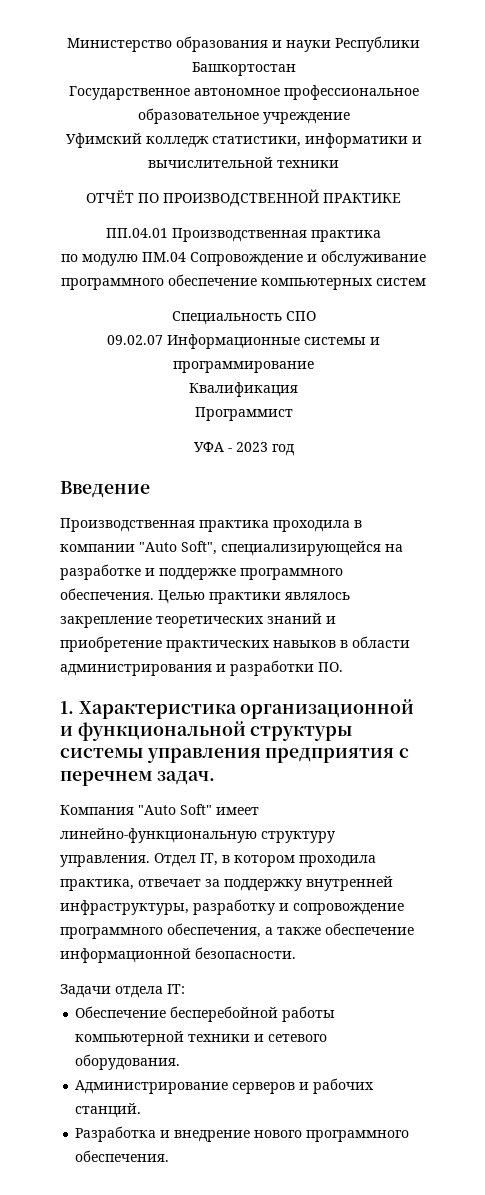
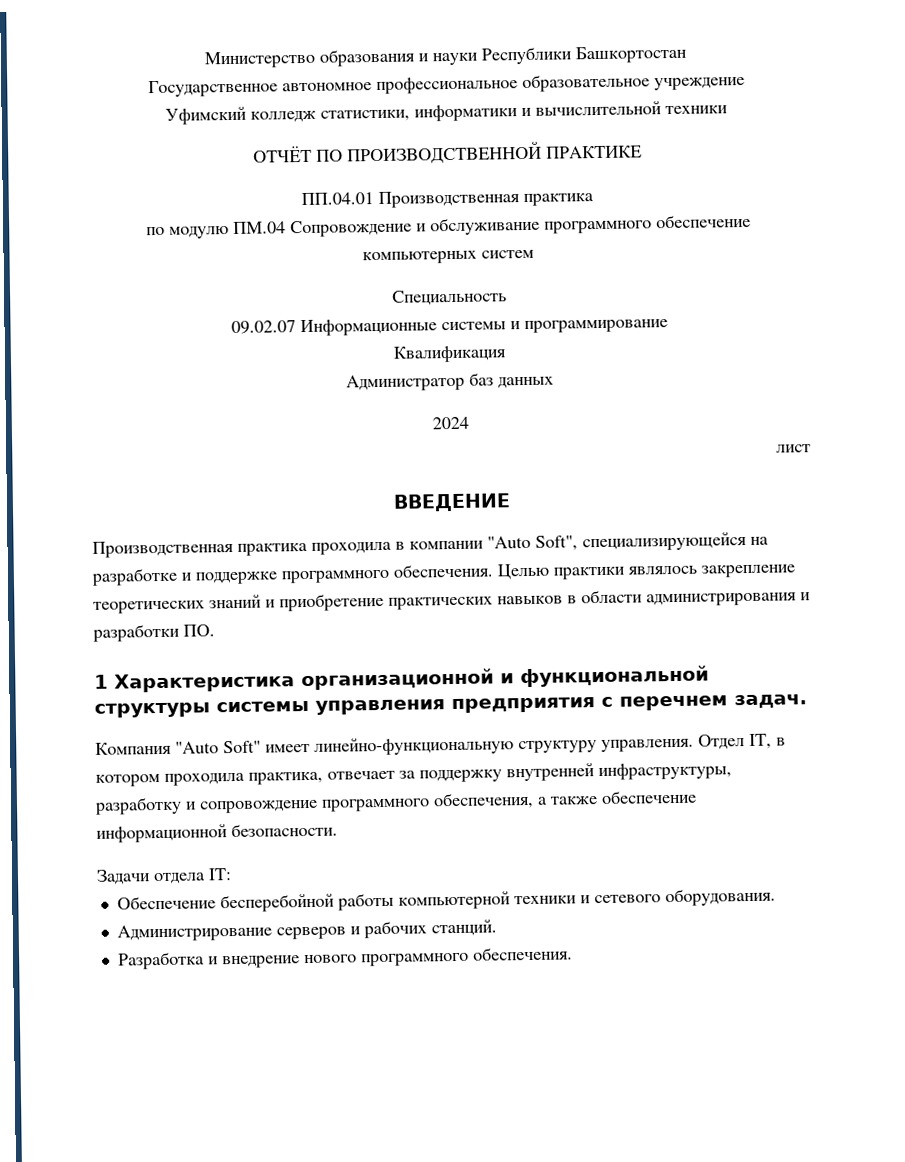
- Специальность СПО
+ Специальность
- Программист
- УФА - 2023 год
- Введение
+ Администратор баз данных
+ 2024
+ лист
+ ВВЕДЕНИЕ
- 1. Характеристика организационной и функциональной структуры системы управления предприятия с перечнем задач.
+ 1 Характеристика организационной и функциональной структуры системы управления предприятия с перечнем задач.

